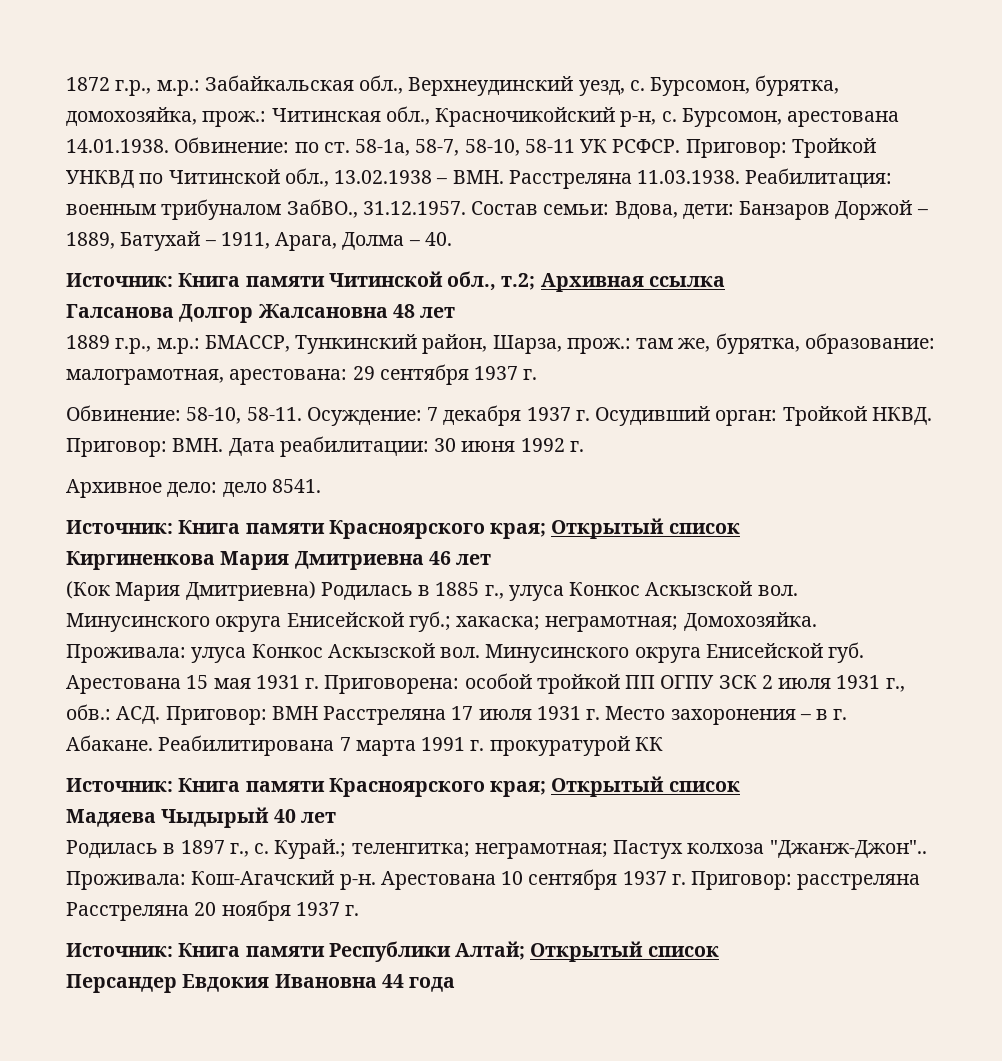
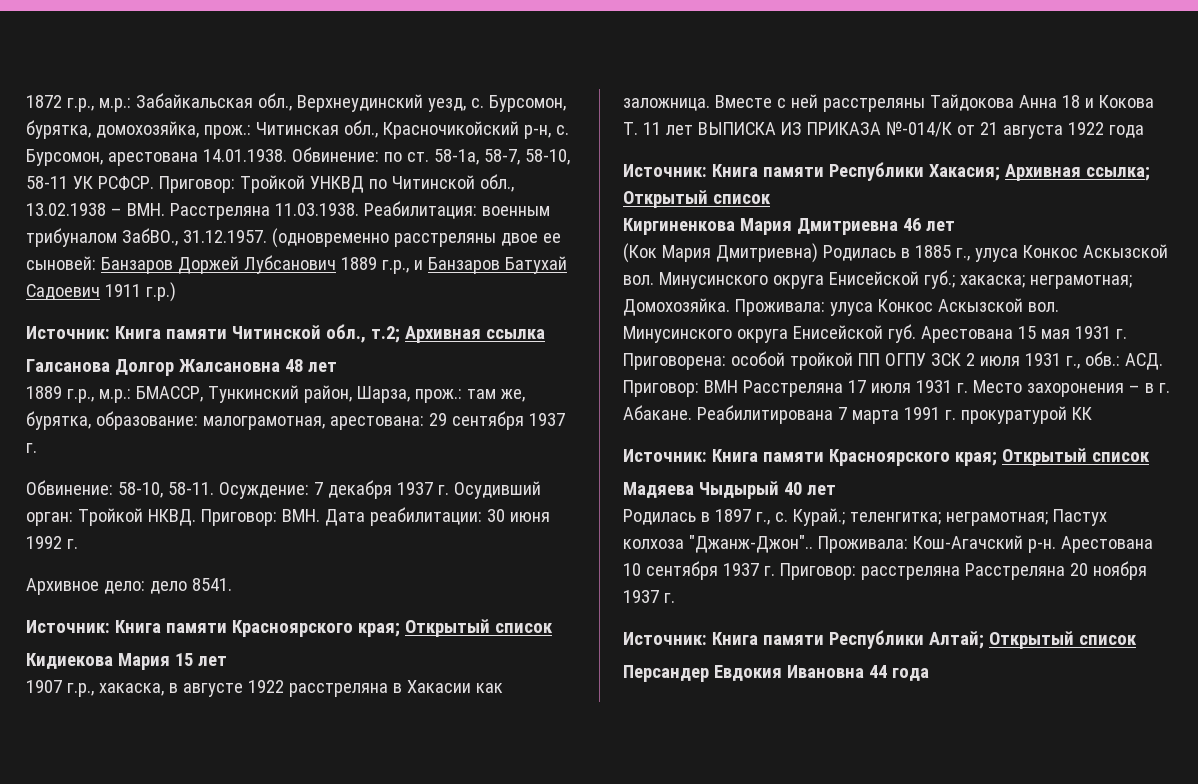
- Приговор: Тройкой УНКВД по Читинской обл., 13.02.1938 – ВМН. Расстреляна 11.03.1938. Реабилитация: военным трибуналом ЗабВО., 31.12.1957. Состав семьи: Вдова, дети: Банзаров Доржой – 1889, Батухай – 1911, Арага, Долма – 40.
+ Приговор: Тройкой УНКВД по Читинской обл., 13.02.1938 – ВМН. Расстреляна 11.03.1938. Реабилитация: военным трибуналом ЗабВО., 31.12.1957. (одновременно расстреляны двое ее сыновей: Банзаров Доржей Лубсанович 1889 г.р., и Банзаров Батухай Садоевич 1911 г.р.)
+ Кидиекова Мария 15 лет
+ 1907 г.р., хакаска, в августе 1922 расстреляна в Хакасии как заложница. Вместе с ней расстреляны Тайдокова Анна 18 и Кокова Т. 11 лет ВЫПИСКА ИЗ ПРИКАЗА №-014/К от 21 августа 1922 года
+ Источник: Книга памяти Республики Хакасия; Архивная ссылка; Открытый список

